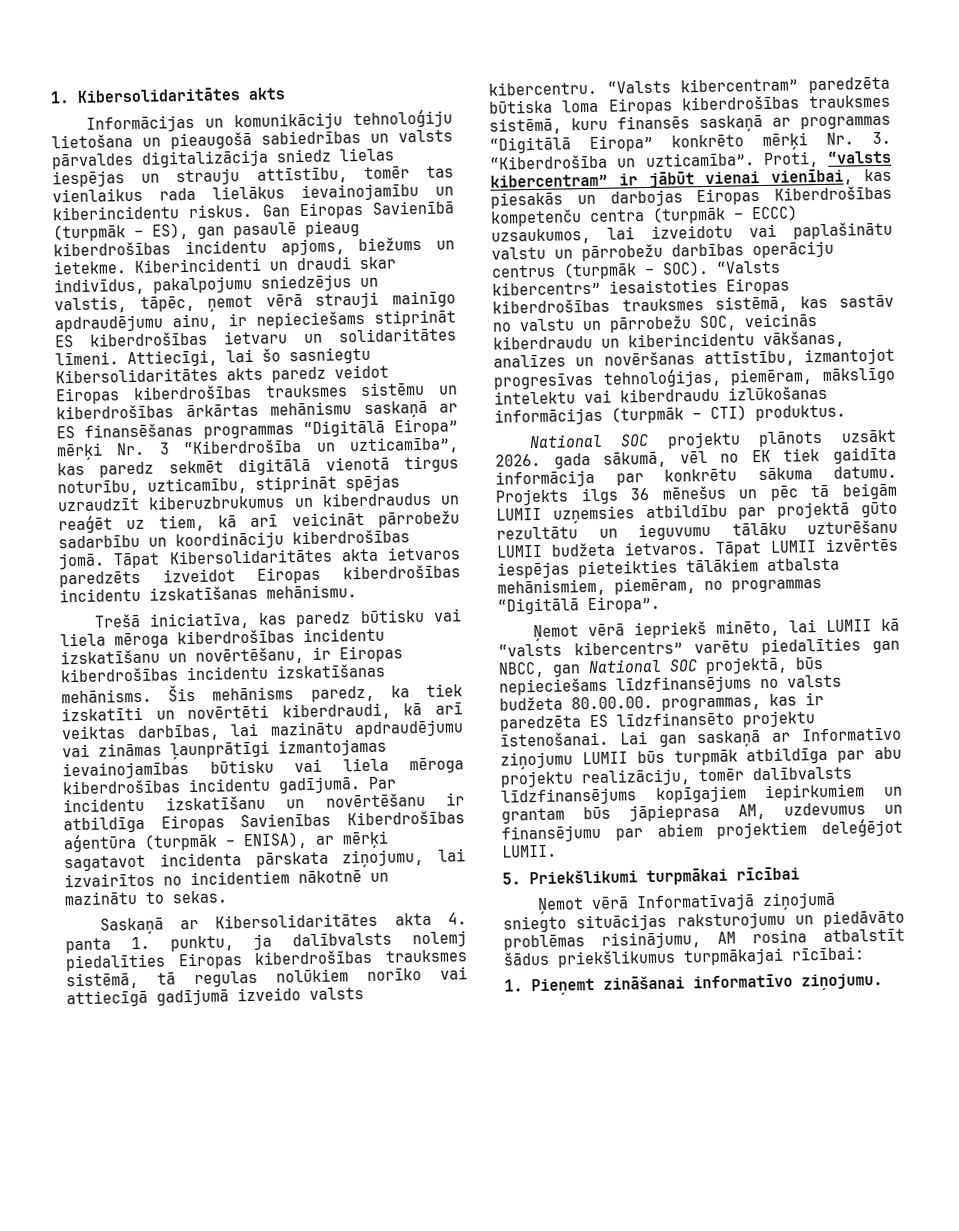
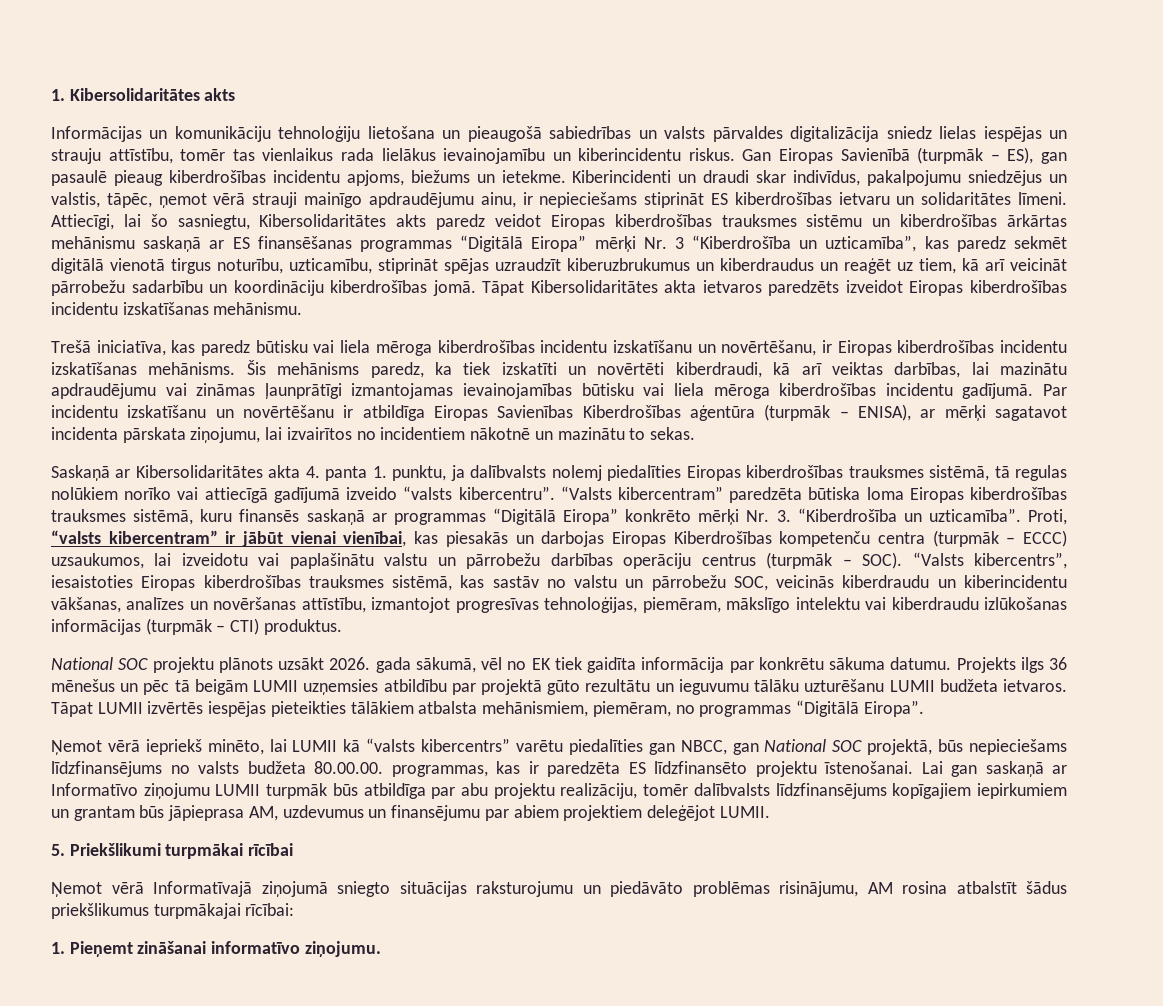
- Attiecīgi, lai šo sasniegtu Kibersolidaritātes akts paredz veidot Eiropas kiberdrošības trauksmes sistēmu un kiberdrošības ārkārtas mehānismu saskaņā ar ES finansēšanas programmas “Digitālā Eiropa” mērķi Nr. 3 “Kiberdrošība un uzticamība”, kas paredz sekmēt digitālā vienotā tirgus noturību, uzticamību, stiprināt spējas uzraudzīt kiberuzbrukumus un kiberdraudus un reaģēt uz tiem, kā arī veicināt pārrobežu sadarbību un koordināciju kiberdrošības jomā.
+ Attiecīgi, lai šo sasniegtu, Kibersolidaritātes akts paredz veidot Eiropas kiberdrošības trauksmes sistēmu un kiberdrošības ārkārtas mehānismu saskaņā ar ES finansēšanas programmas “Digitālā Eiropa” mērķi Nr. 3 “Kiberdrošība un uzticamība”, kas paredz sekmēt digitālā vienotā tirgus noturību, uzticamību, stiprināt spējas uzraudzīt kiberuzbrukumus un kiberdraudus un reaģēt uz tiem, kā arī veicināt pārrobežu sadarbību un koordināciju kiberdrošības jomā.
- Saskaņā ar Kibersolidaritātes akta 4. panta 1. punktu, ja dalībvalsts nolemj piedalīties Eiropas kiberdrošības trauksmes sistēmā, tā regulas nolūkiem norīko vai attiecīgā gadījumā izveido valsts kibercentru.
+ Saskaņā ar Kibersolidaritātes akta 4. panta 1. punktu, ja dalībvalsts nolemj piedalīties Eiropas kiberdrošības trauksmes sistēmā, tā regulas nolūkiem norīko vai attiecīgā gadījumā izveido “valsts kibercentru”.
- “Valsts kibercentrs” iesaistoties Eiropas kiberdrošības trauksmes sistēmā, kas sastāv no valstu un pārrobežu SOC, veicinās kiberdraudu un kiberincidentu vākšanas, analīzes un novēršanas attīstību, izmantojot progresīvas tehnoloģijas, piemēram, mākslīgo intelektu vai kiberdraudu izlūkošanas informācijas (turpmāk – CTI) produktus.
+ “Valsts kibercentrs”, iesaistoties Eiropas kiberdrošības trauksmes sistēmā, kas sastāv no valstu un pārrobežu SOC, veicinās kiberdraudu un kiberincidentu vākšanas, analīzes un novēršanas attīstību, izmantojot progresīvas tehnoloģijas, piemēram, mākslīgo intelektu vai kiberdraudu izlūkošanas informācijas (turpmāk – CTI) produktus.
- Lai gan saskaņā ar Informatīvo ziņojumu LUMII būs turpmāk atbildīga par abu projektu realizāciju, tomēr dalībvalsts līdzfinansējums kopīgajiem iepirkumiem un grantam būs jāpieprasa AM, uzdevumus un finansējumu par abiem projektiem deleģējot LUMII.
+ Lai gan saskaņā ar Informatīvo ziņojumu LUMII turpmāk būs atbildīga par abu projektu realizāciju, tomēr dalībvalsts līdzfinansējums kopīgajiem iepirkumiem un grantam būs jāpieprasa AM, uzdevumus un finansējumu par abiem projektiem deleģējot LUMII.

